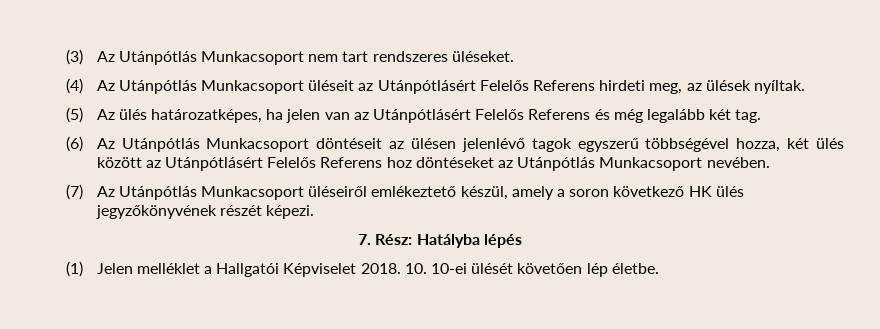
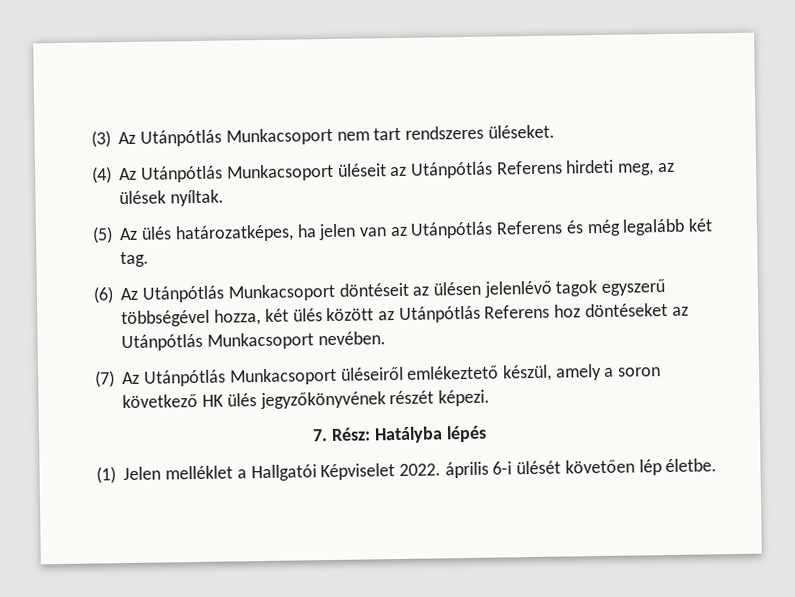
- (4) Az Utánpótlás Munkacsoport üléseit az Utánpótlásért Felelős Referens hirdeti meg, az ülések nyíltak.
+ (4) Az Utánpótlás Munkacsoport üléseit az Utánpótlás Referens hirdeti meg, az ülések nyíltak.
- (5) Az ülés határozatképes, ha jelen van az Utánpótlásért Felelős Referens és még legalább két tag.
+ (5) Az ülés határozatképes, ha jelen van az Utánpótlás Referens és még legalább két tag.
- (6) Az Utánpótlás Munkacsoport döntéseit az ülésen jelenlévő tagok egyszerű többségével hozza, két ülés között az Utánpótlásért Felelős Referens hoz döntéseket az Utánpótlás Munkacsoport nevében.
+ (6) Az Utánpótlás Munkacsoport döntéseit az ülésen jelenlévő tagok egyszerű többségével hozza, két ülés között az Utánpótlás Referens hoz döntéseket az Utánpótlás Munkacsoport nevében.
- (1) Jelen melléklet a Hallgatói Képviselet 2018. 10. 10-ei ülését követően lép életbe.
+ (1) Jelen melléklet a Hallgatói Képviselet 2022. április 6-i ülését követően lép életbe.

